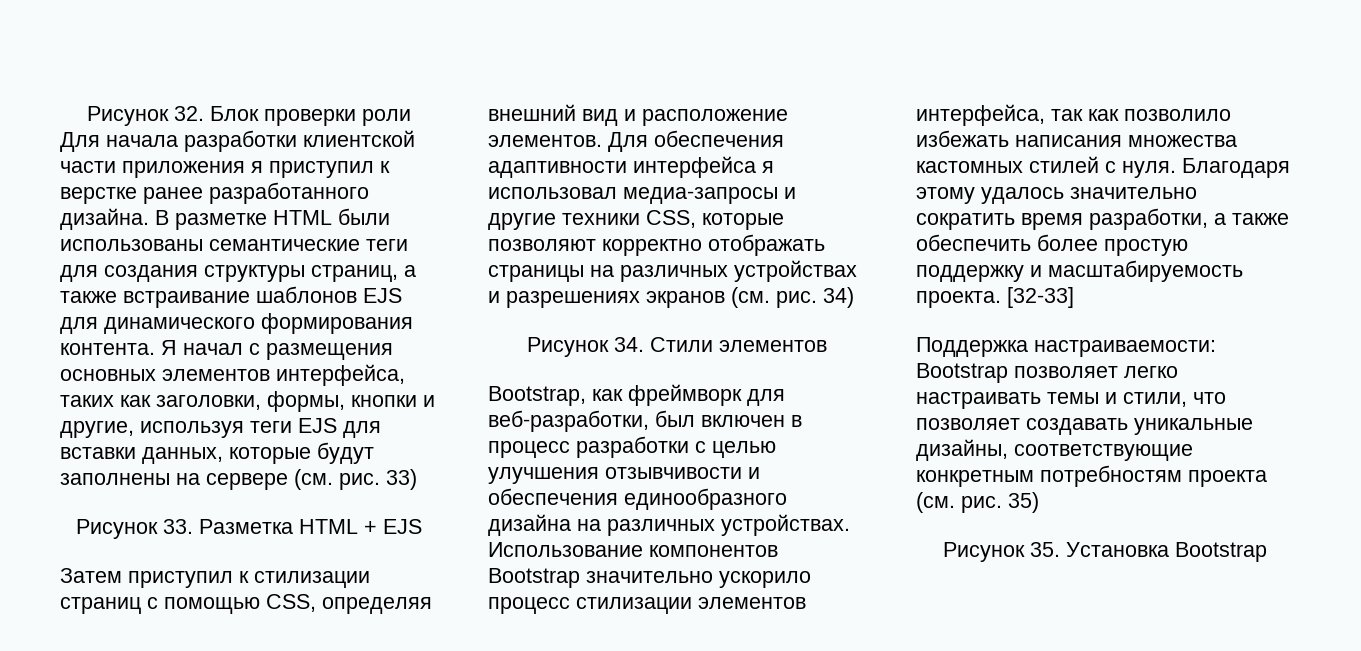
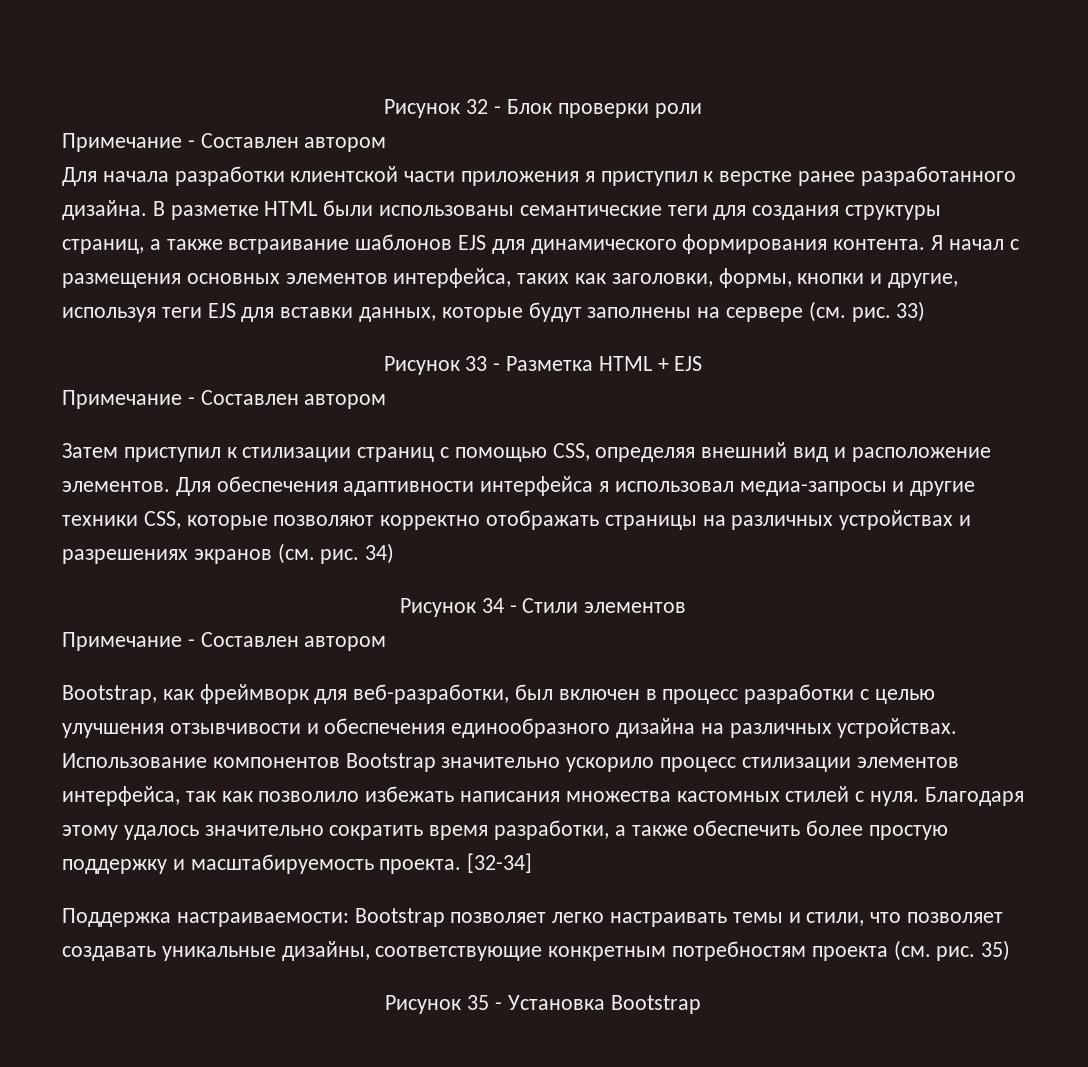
- Рисунок 32. Блок проверки роли
+ Рисунок 32 - Блок проверки роли
+ Примечание - Составлен автором
- Рисунок 33. Разметка HTML + EJS
+ Рисунок 33 - Разметка HTML + EJS
+ Примечание - Составлен автором
- Рисунок 34. Стили элементов
+ Рисунок 34 - Стили элементов
+ Примечание - Составлен автором
- [32-33]
+ [32-34]
- Рисунок 35. Установка Bootstrap
+ Рисунок 35 - Установка Bootstrap

